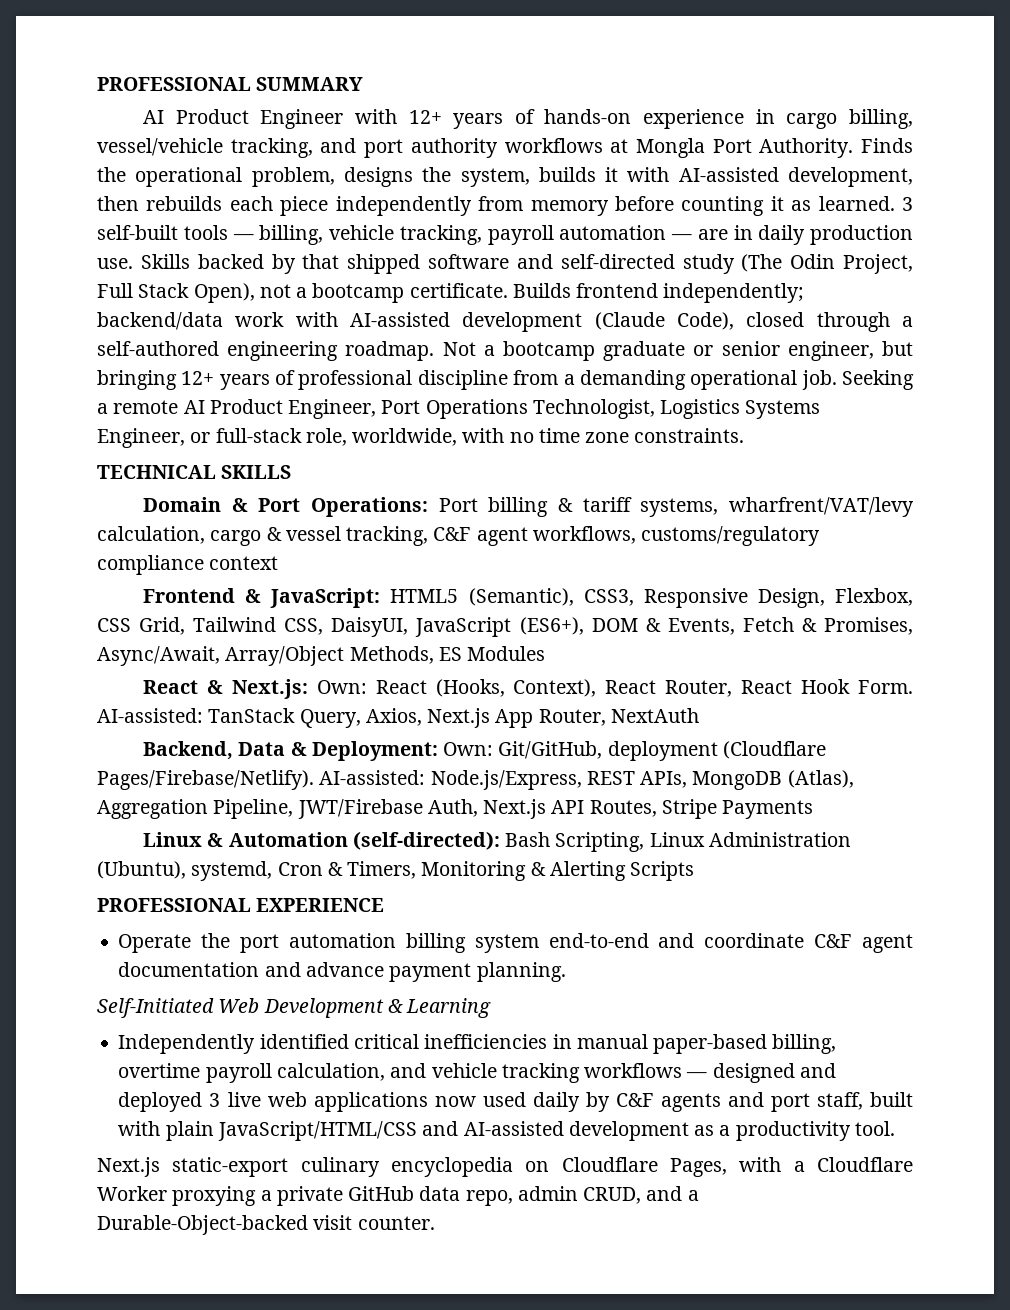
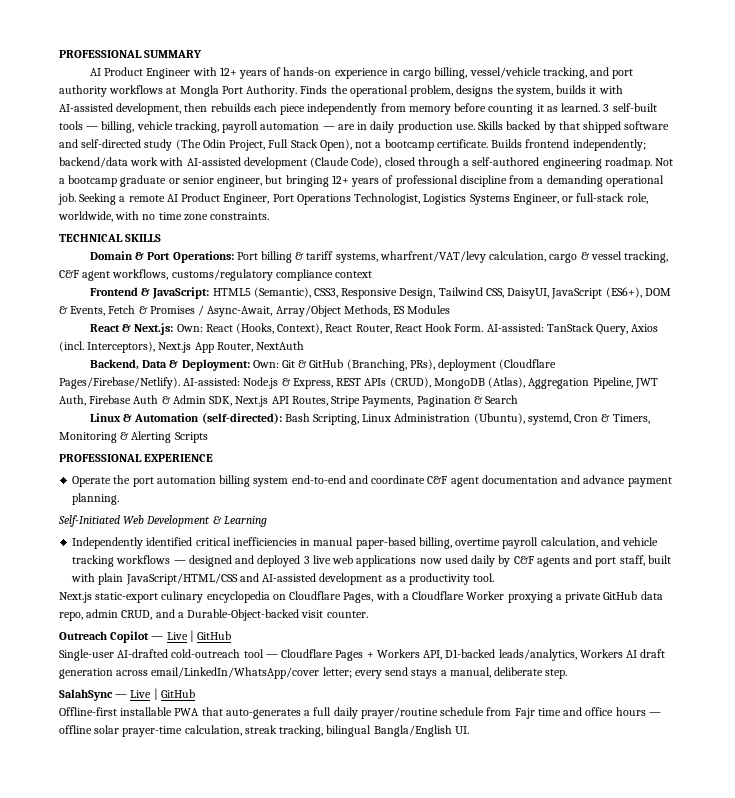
- Frontend & JavaScript: HTML5 (Semantic), CSS3, Responsive Design, Flexbox, CSS Grid, Tailwind CSS, DaisyUI, JavaScript (ES6+), DOM & Events, Fetch & Promises, Async/Await, Array/Object Methods, ES Modules
+ Frontend & JavaScript: HTML5 (Semantic), CSS3, Responsive Design, Tailwind CSS, DaisyUI, JavaScript (ES6+), DOM & Events, Fetch & Promises / Async-Await, Array/Object Methods, ES Modules
- AI-assisted: TanStack Query, Axios, Next.js App Router, NextAuth
+ AI-assisted: TanStack Query, Axios (incl. Interceptors), Next.js App Router, NextAuth
- Backend, Data & Deployment: Own: Git/GitHub, deployment (Cloudflare Pages/Firebase/Netlify). AI-assisted: Node.js/Express, REST APIs, MongoDB (Atlas), Aggregation Pipeline, JWT/Firebase Auth, Next.js API Routes, Stripe Payments
+ Backend, Data & Deployment: Own: Git & GitHub (Branching, PRs), deployment (Cloudflare Pages/Firebase/Netlify). AI-assisted: Node.js & Express, REST APIs (CRUD), MongoDB (Atlas), Aggregation Pipeline, JWT Auth, Firebase Auth & Admin SDK, Next.js API Routes, Stripe Payments, Pagination & Search
+ Outreach Copilot — Live | GitHub
+ Single-user AI-drafted cold-outreach tool — Cloudflare Pages + Workers API, D1-backed leads/analytics, Workers AI draft generation across email/LinkedIn/WhatsApp/cover letter; every send stays a manual, deliberate step.
+ SalahSync — Live | GitHub
+ Offline-first installable PWA that auto-generates a full daily prayer/routine schedule from Fajr time and office hours — offline solar prayer-time calculation, streak tracking, bilingual Bangla/English UI.

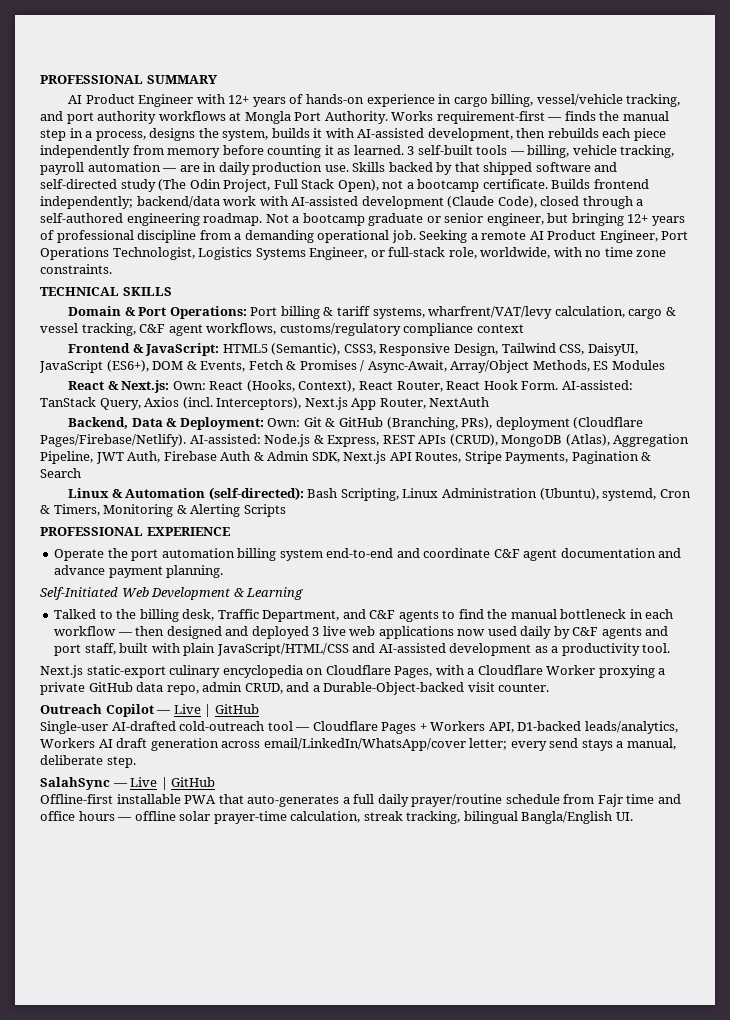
- Finds the operational problem, designs the system, builds it with AI-assisted development, then rebuilds each piece independently from memory before counting it as learned.
+ Works requirement-first — finds the manual step in a process, designs the system, builds it with AI-assisted development, then rebuilds each piece independently from memory before counting it as learned.
- Independently identified critical inefficiencies in manual paper-based billing, overtime payroll calculation, and vehicle tracking workflows — designed and deployed 3 live web applications now used daily by C&F agents and port staff, built with plain JavaScript/HTML/CSS and AI-assisted development as a productivity tool.
+ Talked to the billing desk, Traffic Department, and C&F agents to find the manual bottleneck in each workflow — then designed and deployed 3 live web applications now used daily by C&F agents and port staff, built with plain JavaScript/HTML/CSS and AI-assisted development as a productivity tool.

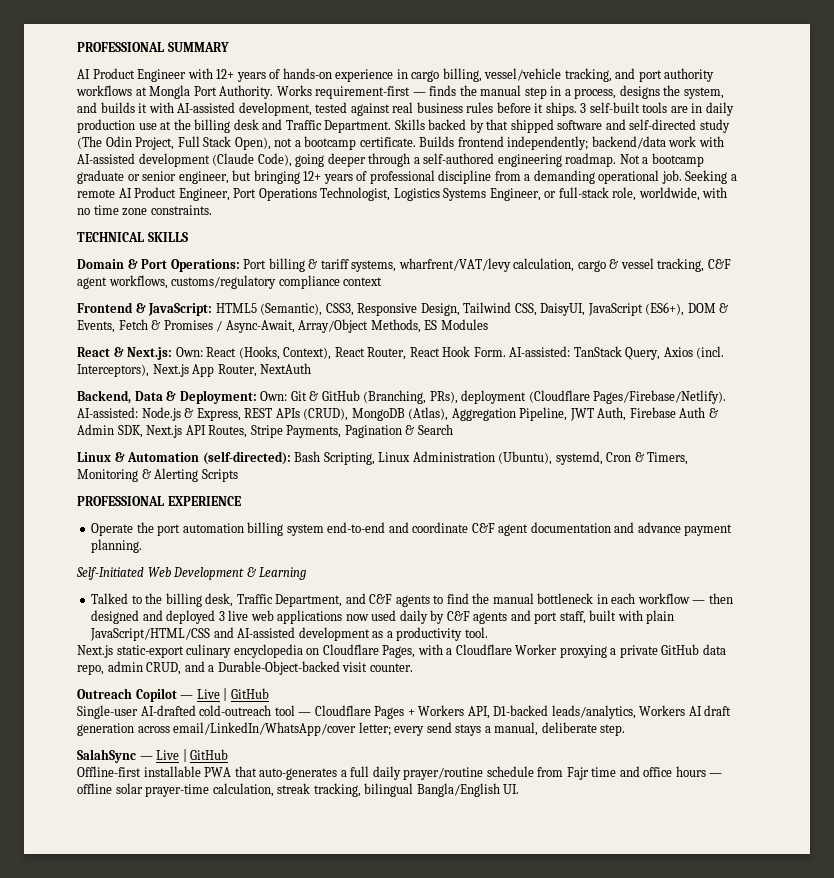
- Works requirement-first — finds the manual step in a process, designs the system, builds it with AI-assisted development, then rebuilds each piece independently from memory before counting it as learned. 3 self-built tools — billing, vehicle tracking, payroll automation — are in daily production use.
+ Works requirement-first — finds the manual step in a process, designs the system, and builds it with AI-assisted development, tested against real business rules before it ships. 3 self-built tools are in daily production use at the billing desk and Traffic Department.
- Builds frontend independently; backend/data work with AI-assisted development (Claude Code), closed through a self-authored engineering roadmap.
+ Builds frontend independently; backend/data work with AI-assisted development (Claude Code), going deeper through a self-authored engineering roadmap.

